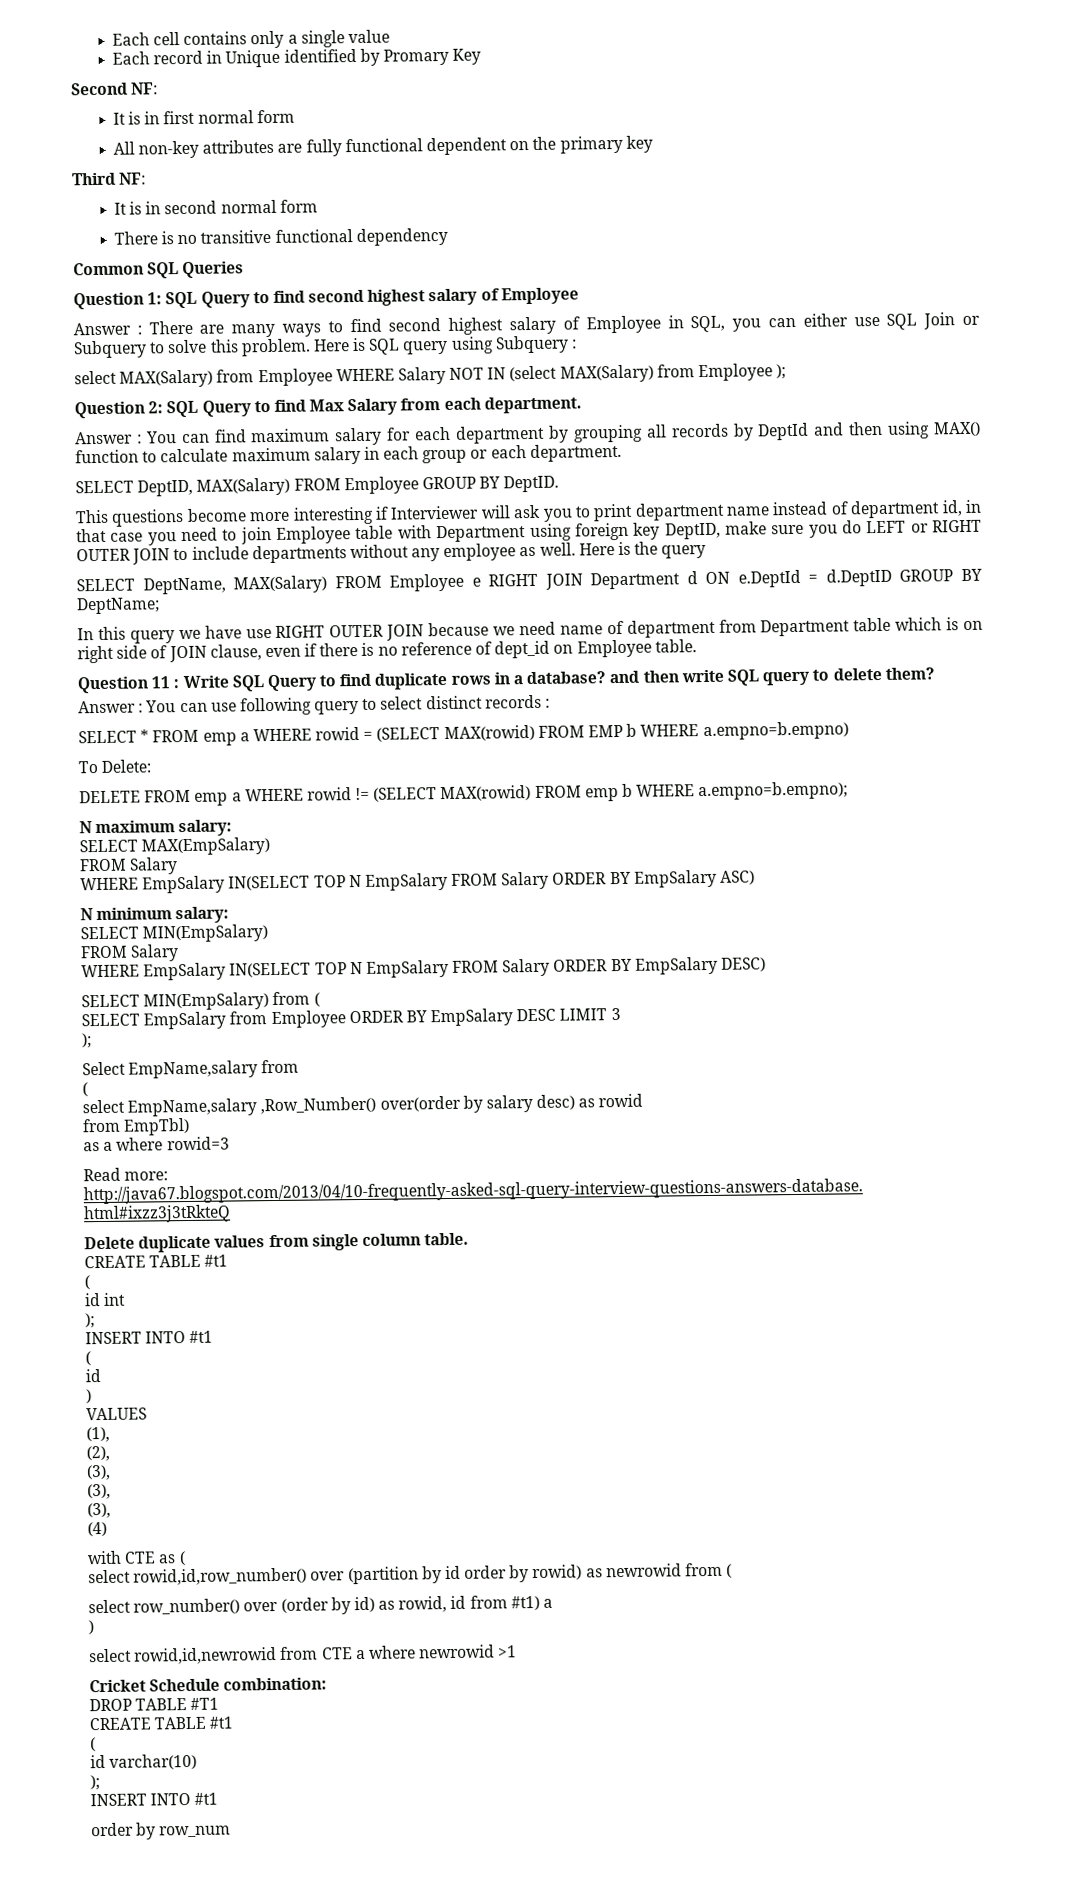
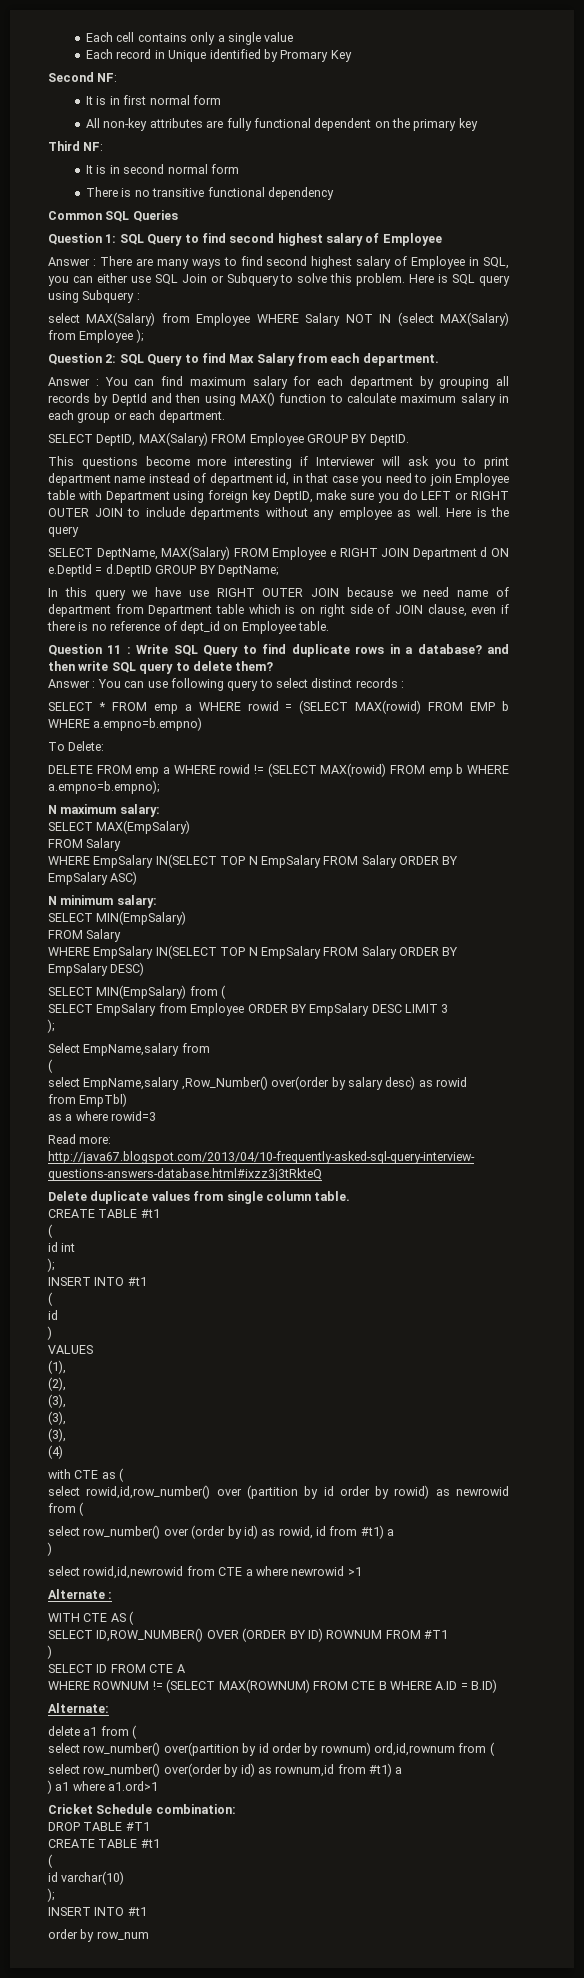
+ Alternate :
+ WITH CTE AS (
+ SELECT ID,ROW_NUMBER() OVER (ORDER BY ID) ROWNUM FROM #T1
+ )
+ SELECT ID FROM CTE A
+ WHERE ROWNUM != (SELECT MAX(ROWNUM) FROM CTE B WHERE A.ID = B.ID)
+ Alternate:
+ delete a1 from (
+ select row_number() over(partition by id order by rownum) ord,id,rownum from (
+ select row_number() over(order by id) as rownum,id from #t1) a
+ ) a1 where a1.ord>1

